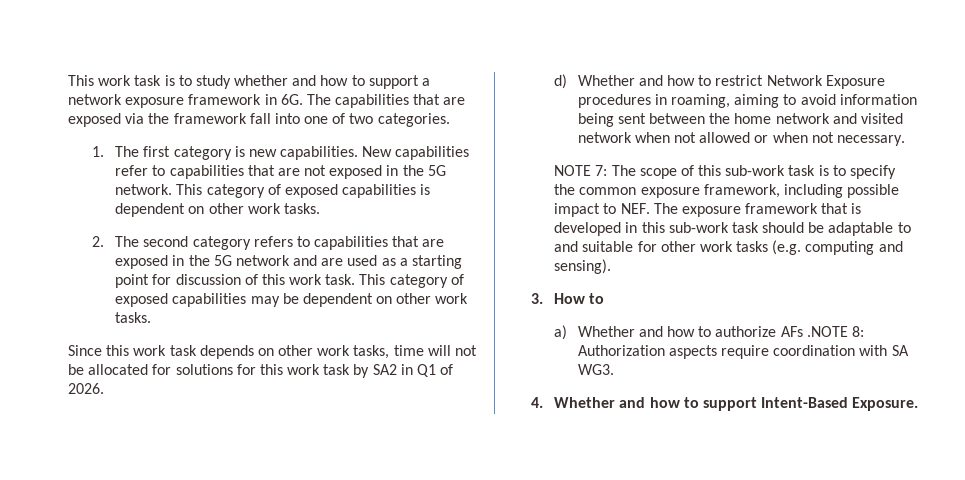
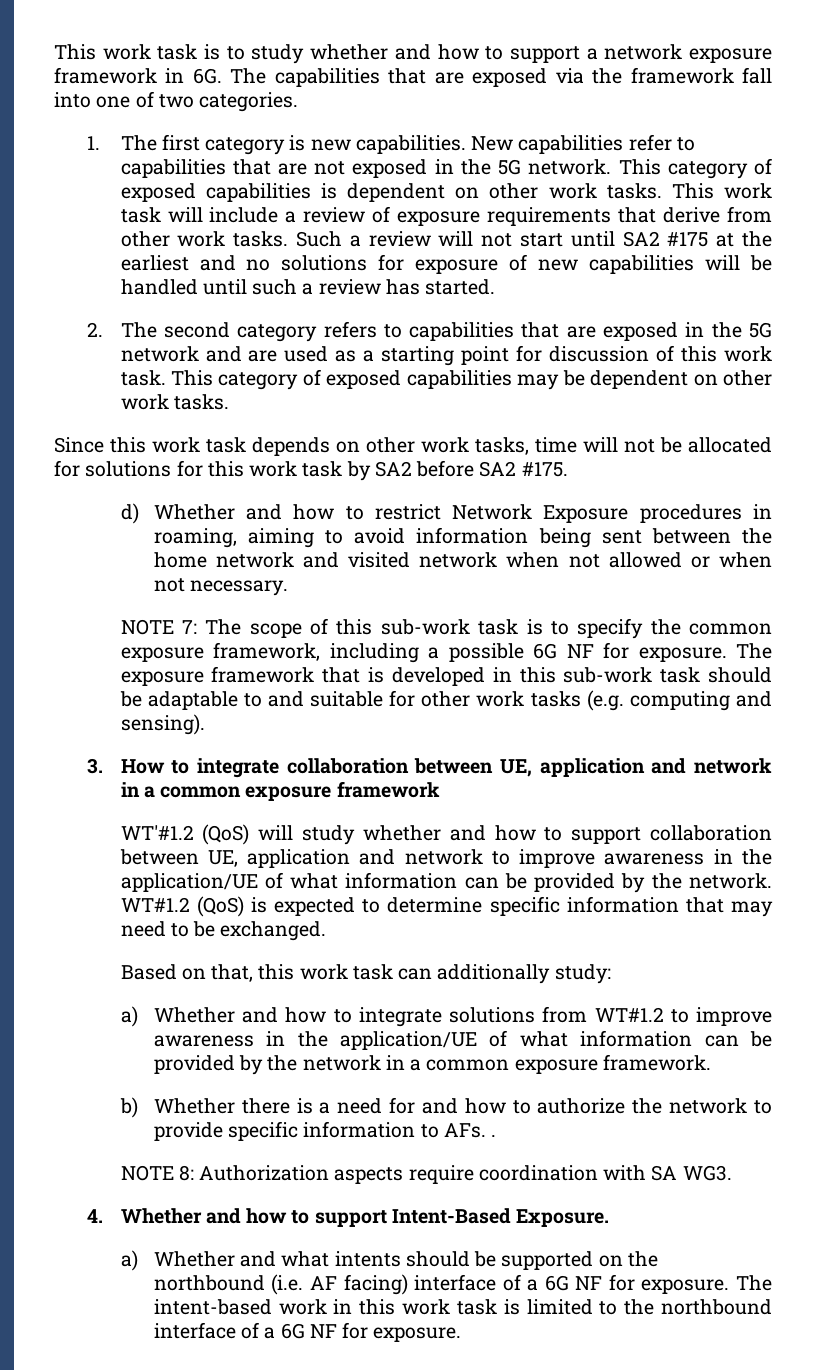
+ This work task will include a review of exposure requirements that derive from other work tasks. Such a review will not start until SA2 #175 at the earliest and no solutions for exposure of new capabilities will be handled until such a review has started.
- Since this work task depends on other work tasks, time will not be allocated for solutions for this work task by SA2 in Q1 of 2026.
+ Since this work task depends on other work tasks, time will not be allocated for solutions for this work task by SA2 before SA2 #175.
- NOTE 7: The scope of this sub-work task is to specify the common exposure framework, including possible impact to NEF. The exposure framework that is developed in this sub-work task should be adaptable to and suitable for other work tasks (e.g. computing and sensing).
+ NOTE 7: The scope of this sub-work task is to specify the common exposure framework, including a possible 6G NF for exposure. The exposure framework that is developed in this sub-work task should be adaptable to and suitable for other work tasks (e.g. computing and sensing).
- 3. How to
+ 3. How to integrate collaboration between UE, application and network in a common exposure framework
+ WT'#1.2 (QoS) will study whether and how to support collaboration between UE, application and network to improve awareness in the application/UE of what information can be provided by the network. WT#1.2 (QoS) is expected to determine specific information that may need to be exchanged.
+ Based on that, this work task can additionally study:
- a) Whether and how to authorize AFs .NOTE 8: Authorization aspects require coordination with SA WG3.
+ a) Whether and how to integrate solutions from WT#1.2 to improve awareness in the application/UE of what information can be provided by the network in a common exposure framework.
+ b) Whether there is a need for and how to authorize the network to provide specific information to AFs. .
+ NOTE 8: Authorization aspects require coordination with SA WG3.
+ a) Whether and what intents should be supported on the northbound (i.e. AF facing) interface of a 6G NF for exposure. The intent-based work in this work task is limited to the northbound interface of a 6G NF for exposure.

